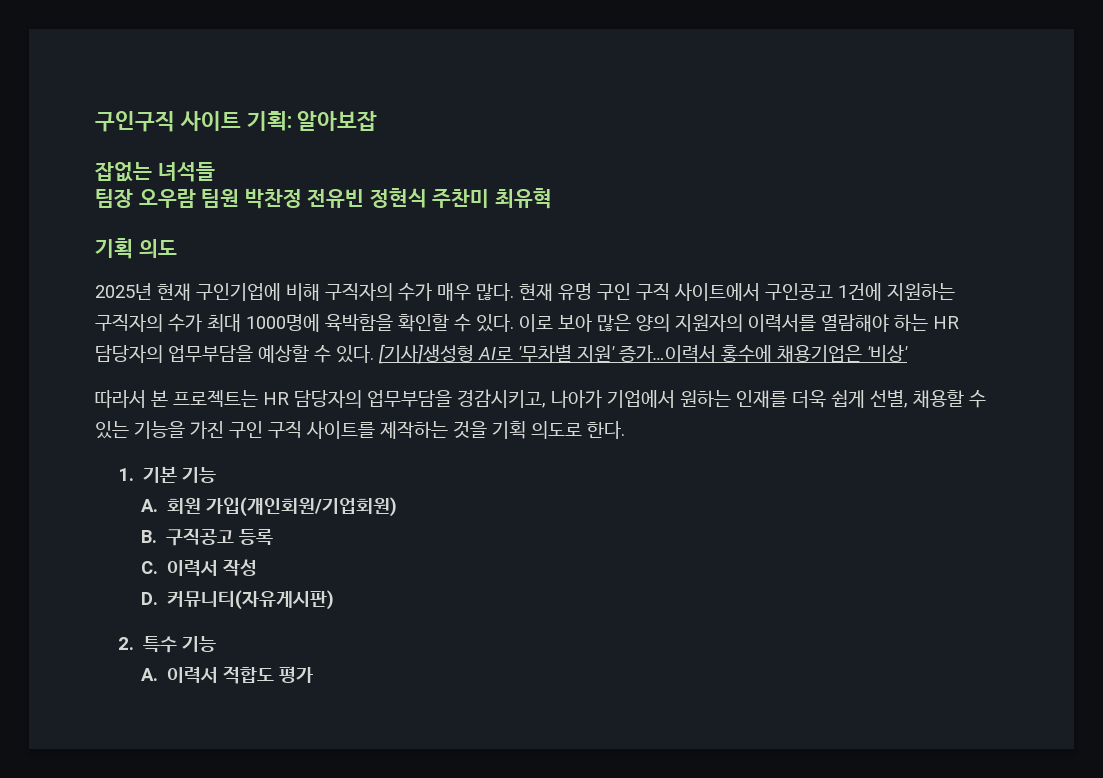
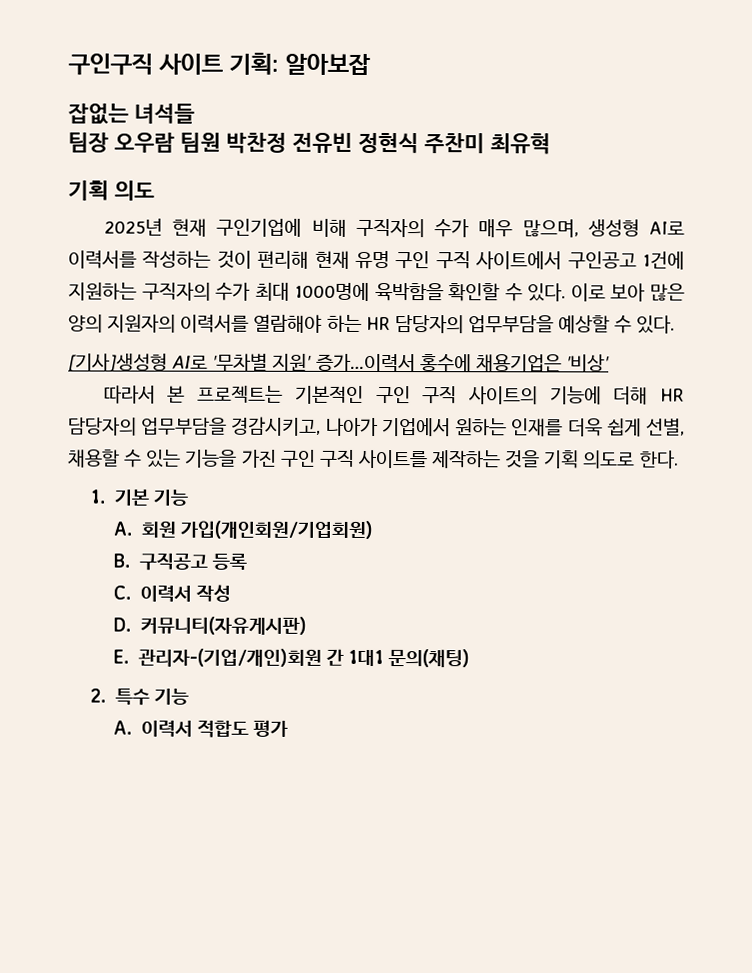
- 2025년 현재 구인기업에 비해 구직자의 수가 매우 많다. 현재 유명 구인 구직 사이트에서 구인공고 1건에 지원하는 구직자의 수가 최대 1000명에 육박함을 확인할 수 있다.
+ 2025년 현재 구인기업에 비해 구직자의 수가 매우 많으며, 생성형 AI로 이력서를 작성하는 것이 편리해 현재 유명 구인 구직 사이트에서 구인공고 1건에 지원하는 구직자의 수가 최대 1000명에 육박함을 확인할 수 있다.
- 이로 보아 많은 양의 지원자의 이력서를 열람해야 하는 HR 담당자의 업무부담을 예상할 수 있다. [기사]생성형 AI로 '무차별 지원' 증가…이력서 홍수에 채용기업은 '비상'
+ 이로 보아 많은 양의 지원자의 이력서를 열람해야 하는 HR 담당자의 업무부담을 예상할 수 있다.
+ [기사]생성형 AI로 '무차별 지원' 증가…이력서 홍수에 채용기업은 '비상'
- 따라서 본 프로젝트는 HR 담당자의 업무부담을 경감시키고, 나아가 기업에서 원하는 인재를 더욱 쉽게 선별, 채용할 수 있는 기능을 가진 구인 구직 사이트를 제작하는 것을 기획 의도로 한다.
+ 따라서 본 프로젝트는 기본적인 구인 구직 사이트의 기능에 더해 HR 담당자의 업무부담을 경감시키고, 나아가 기업에서 원하는 인재를 더욱 쉽게 선별, 채용할 수 있는 기능을 가진 구인 구직 사이트를 제작하는 것을 기획 의도로 한다.
+ E. 관리자-(기업/개인)회원 간 1대1 문의(채팅)

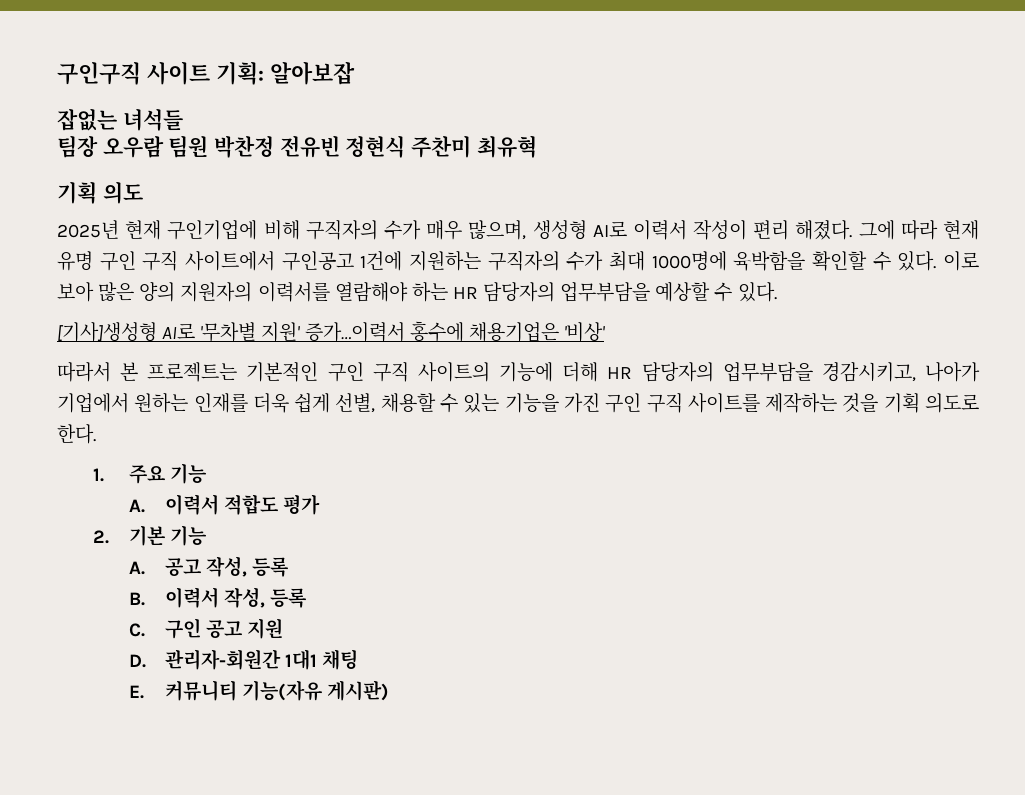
- 2025년 현재 구인기업에 비해 구직자의 수가 매우 많으며, 생성형 AI로 이력서를 작성하는 것이 편리해 현재 유명 구인 구직 사이트에서 구인공고 1건에 지원하는 구직자의 수가 최대 1000명에 육박함을 확인할 수 있다.
+ 2025년 현재 구인기업에 비해 구직자의 수가 매우 많으며, 생성형 AI로 이력서 작성이 편리 해졌다. 그에 따라 현재 유명 구인 구직 사이트에서 구인공고 1건에 지원하는 구직자의 수가 최대 1000명에 육박함을 확인할 수 있다.
- 1. 기본 기능
- A. 회원 가입(개인회원/기업회원)
- B. 구직공고 등록
- C. 이력서 작성
- D. 커뮤니티(자유게시판)
- E. 관리자-(기업/개인)회원 간 1대1 문의(채팅)
- 2. 특수 기능
+ 1. 주요 기능
+ 2. 기본 기능
+ A. 공고 작성, 등록
+ B. 이력서 작성, 등록
+ C. 구인 공고 지원
+ D. 관리자-회원간 1대1 채팅
+ E. 커뮤니티 기능(자유 게시판)

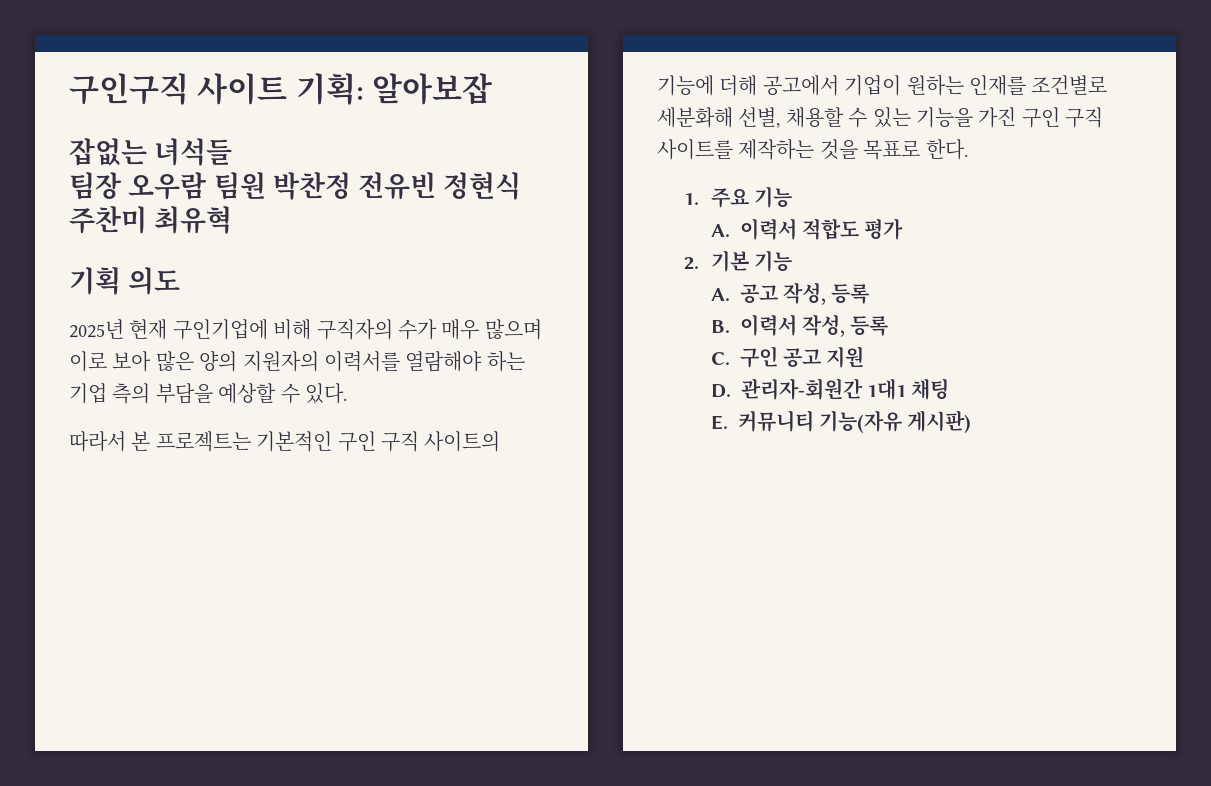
- 2025년 현재 구인기업에 비해 구직자의 수가 매우 많으며, 생성형 AI로 이력서 작성이 편리 해졌다. 그에 따라 현재 유명 구인 구직 사이트에서 구인공고 1건에 지원하는 구직자의 수가 최대 1000명에 육박함을 확인할 수 있다. 이로 보아 많은 양의 지원자의 이력서를 열람해야 하는 HR 담당자의 업무부담을 예상할 수 있다.
+ 2025년 현재 구인기업에 비해 구직자의 수가 매우 많으며 이로 보아 많은 양의 지원자의 이력서를 열람해야 하는 기업 측의 부담을 예상할 수 있다.
- [기사]생성형 AI로 '무차별 지원' 증가…이력서 홍수에 채용기업은 '비상'
- 따라서 본 프로젝트는 기본적인 구인 구직 사이트의 기능에 더해 HR 담당자의 업무부담을 경감시키고, 나아가 기업에서 원하는 인재를 더욱 쉽게 선별, 채용할 수 있는 기능을 가진 구인 구직 사이트를 제작하는 것을 기획 의도로 한다.
+ 따라서 본 프로젝트는 기본적인 구인 구직 사이트의 기능에 더해 공고에서 기업이 원하는 인재를 조건별로 세분화해 선별, 채용할 수 있는 기능을 가진 구인 구직 사이트를 제작하는 것을 목표로 한다.

